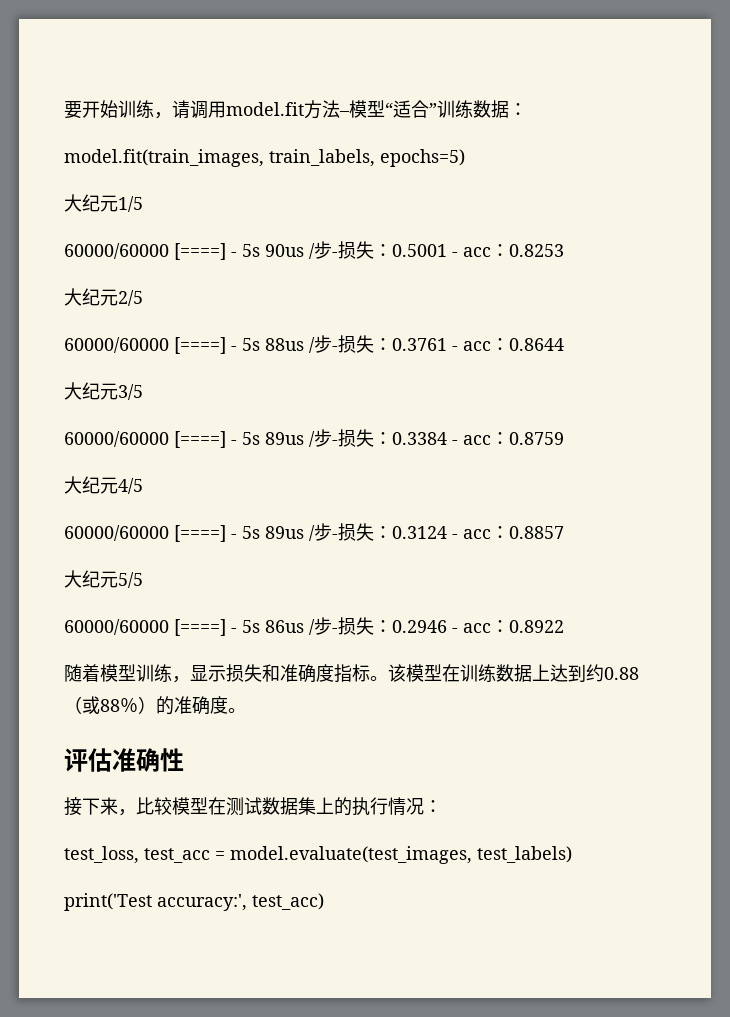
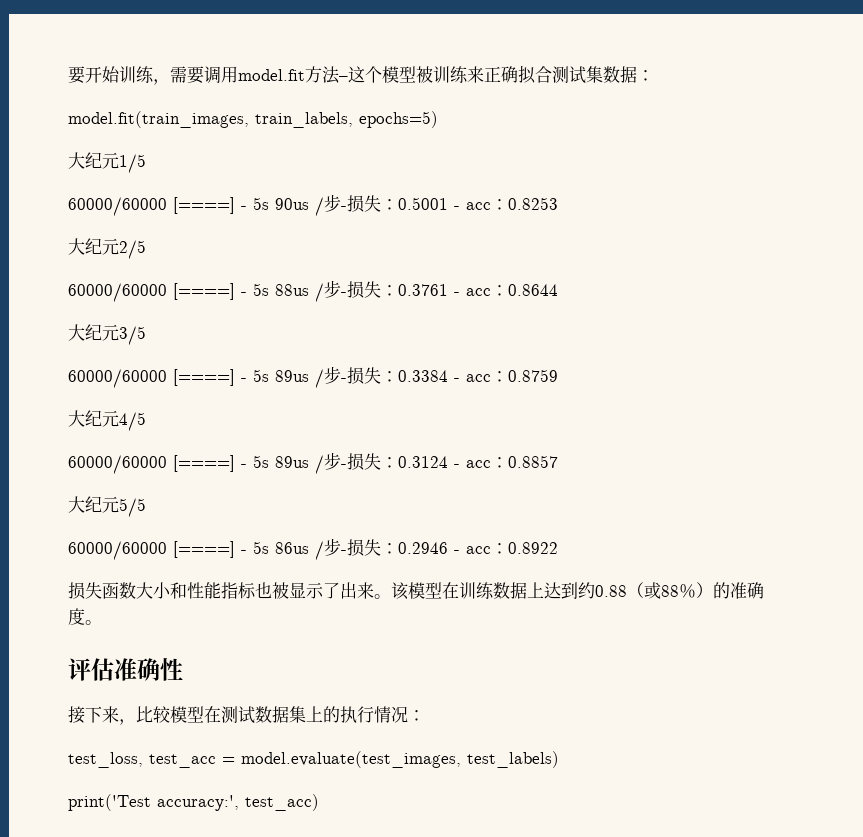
- 要开始训练，请调用model.fit方法–模型“适合”训练数据：
+ 要开始训练，需要调用model.fit方法–这个模型被训练来正确拟合测试集数据：
- 随着模型训练，显示损失和准确度指标。
+ 损失函数大小和性能指标也被显示了出来。

